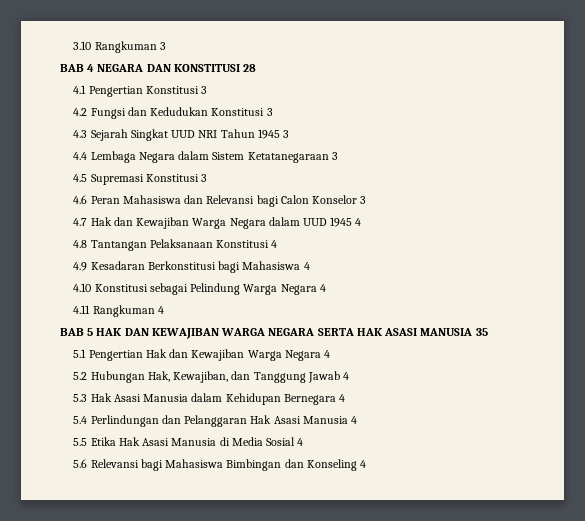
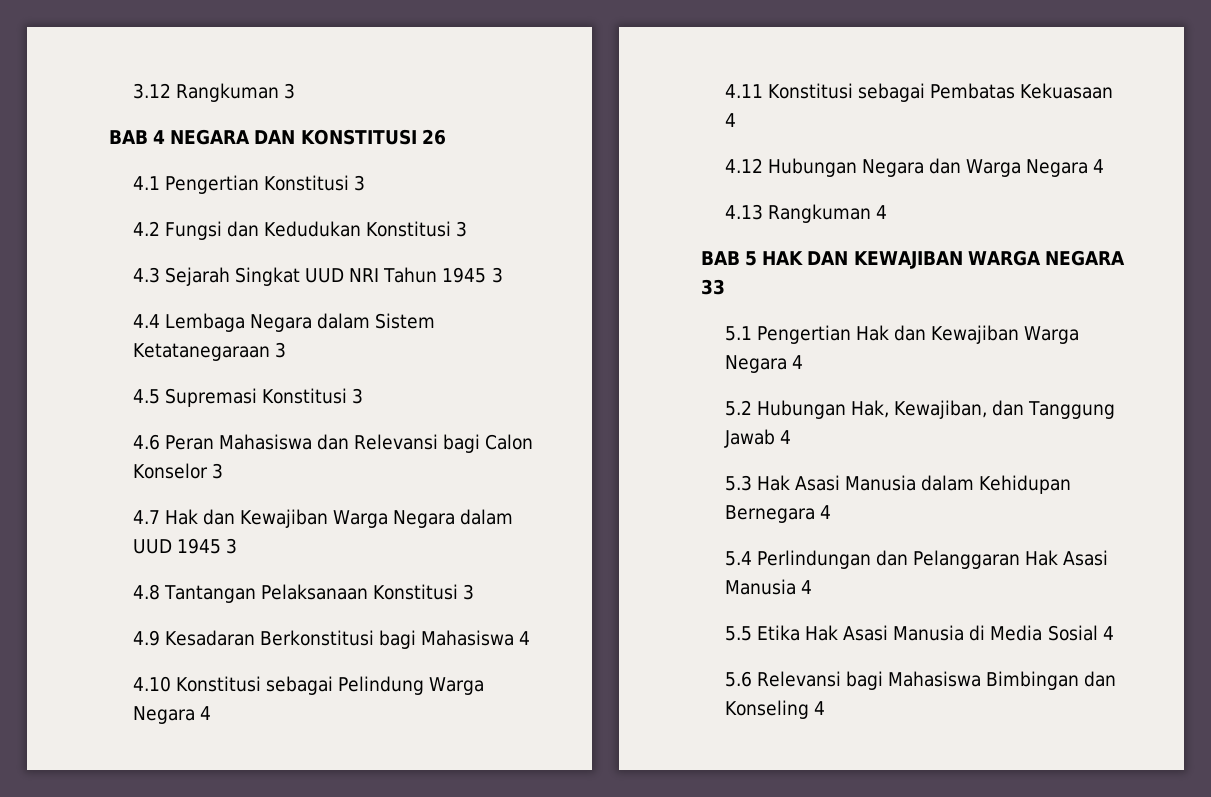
- 3.10 Rangkuman 3
+ 3.12 Rangkuman 3
- BAB 4 NEGARA DAN KONSTITUSI 28
+ BAB 4 NEGARA DAN KONSTITUSI 26
- 4.7 Hak dan Kewajiban Warga Negara dalam UUD 1945 4
+ 4.7 Hak dan Kewajiban Warga Negara dalam UUD 1945 3
- 4.8 Tantangan Pelaksanaan Konstitusi 4
+ 4.8 Tantangan Pelaksanaan Konstitusi 3
- 4.11 Rangkuman 4
+ 4.11 Konstitusi sebagai Pembatas Kekuasaan 4
+ 4.12 Hubungan Negara dan Warga Negara 4
+ 4.13 Rangkuman 4
- BAB 5 HAK DAN KEWAJIBAN WARGA NEGARA SERTA HAK ASASI MANUSIA 35
+ BAB 5 HAK DAN KEWAJIBAN WARGA NEGARA 33

